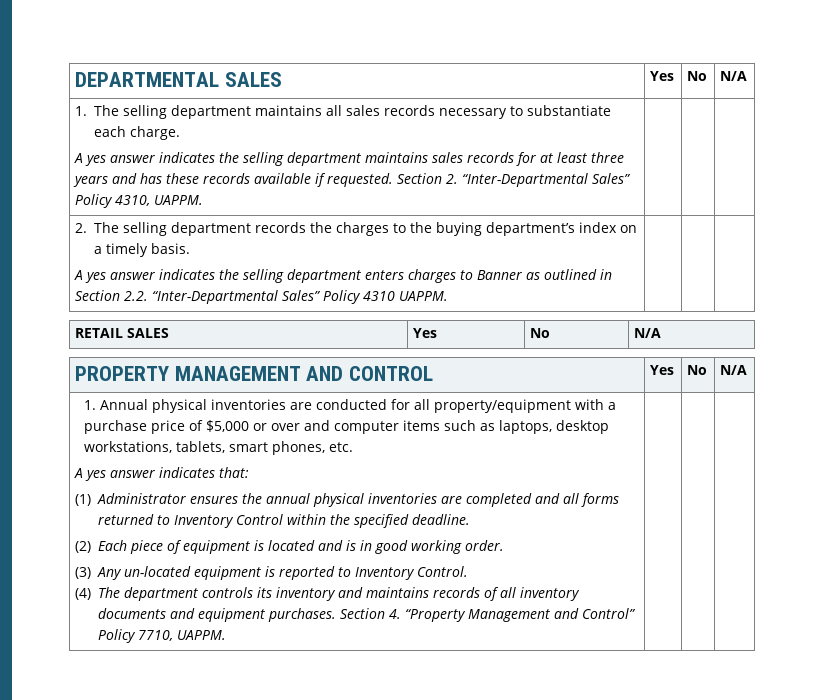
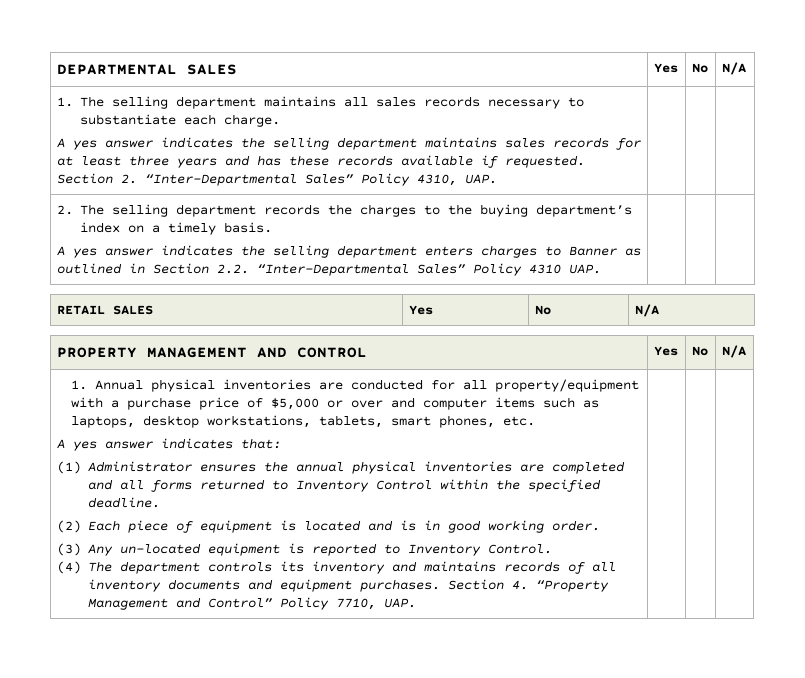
- Section 2. “Inter-Departmental Sales” Policy 4310, UAPPM.
+ Section 2. “Inter-Departmental Sales” Policy 4310, UAP.
  2. The selling department records the charges to the buying department’s index on a timely basis.
- A yes answer indicates the selling department enters charges to Banner as outlined in Section 2.2. “Inter-Departmental Sales” Policy 4310 UAPPM. | | |
+ A yes answer indicates the selling department enters charges to Banner as outlined in Section 2.2. “Inter-Departmental Sales” Policy 4310 UAP. | | |
- Section 4. “Property Management and Control” Policy 7710, UAPPM.
+ Section 4. “Property Management and Control” Policy 7710, UAP.

